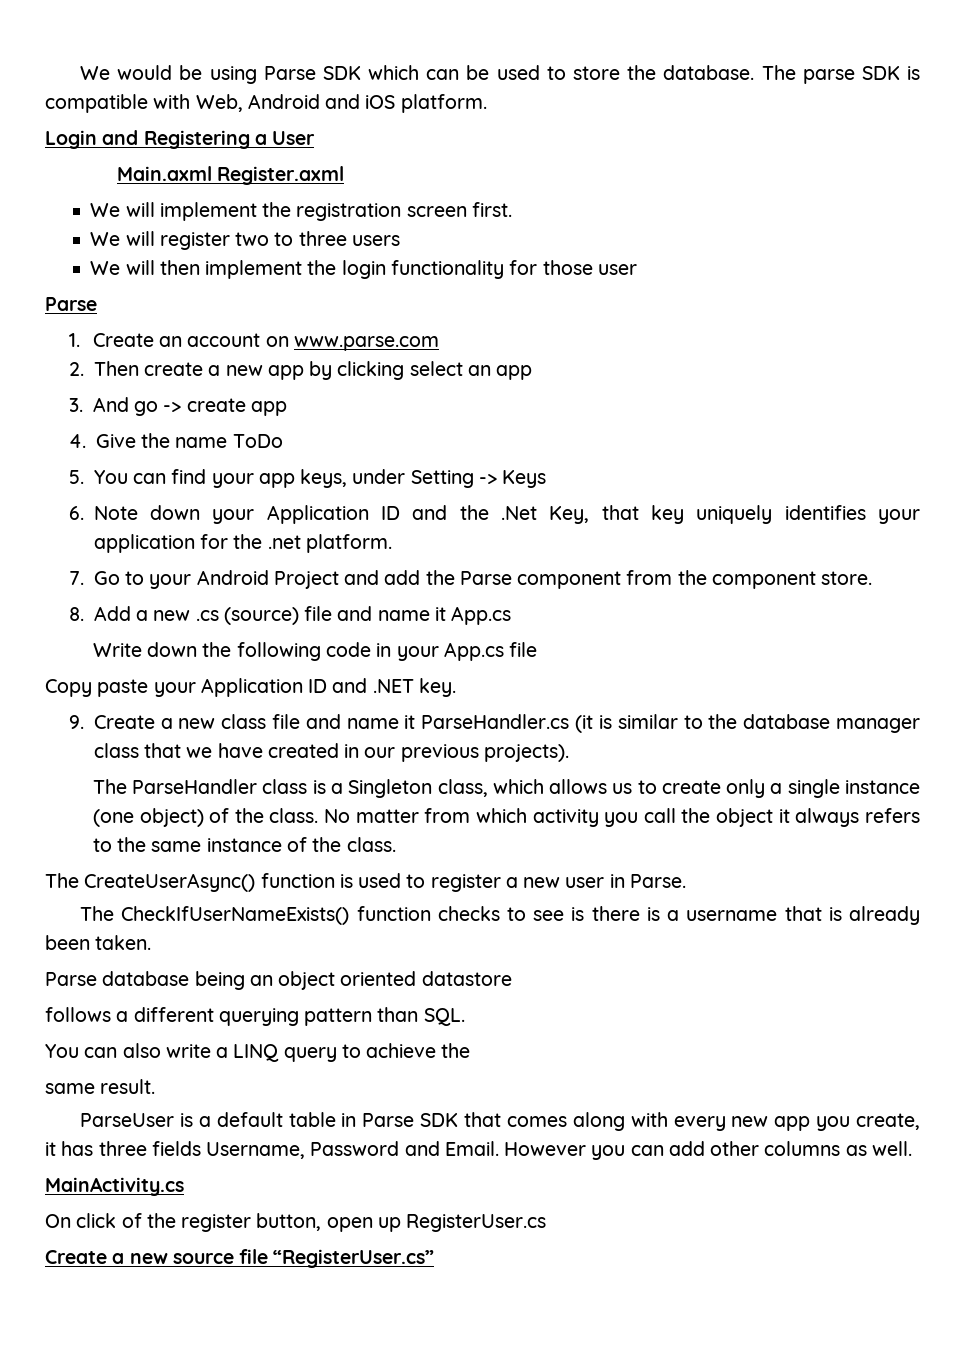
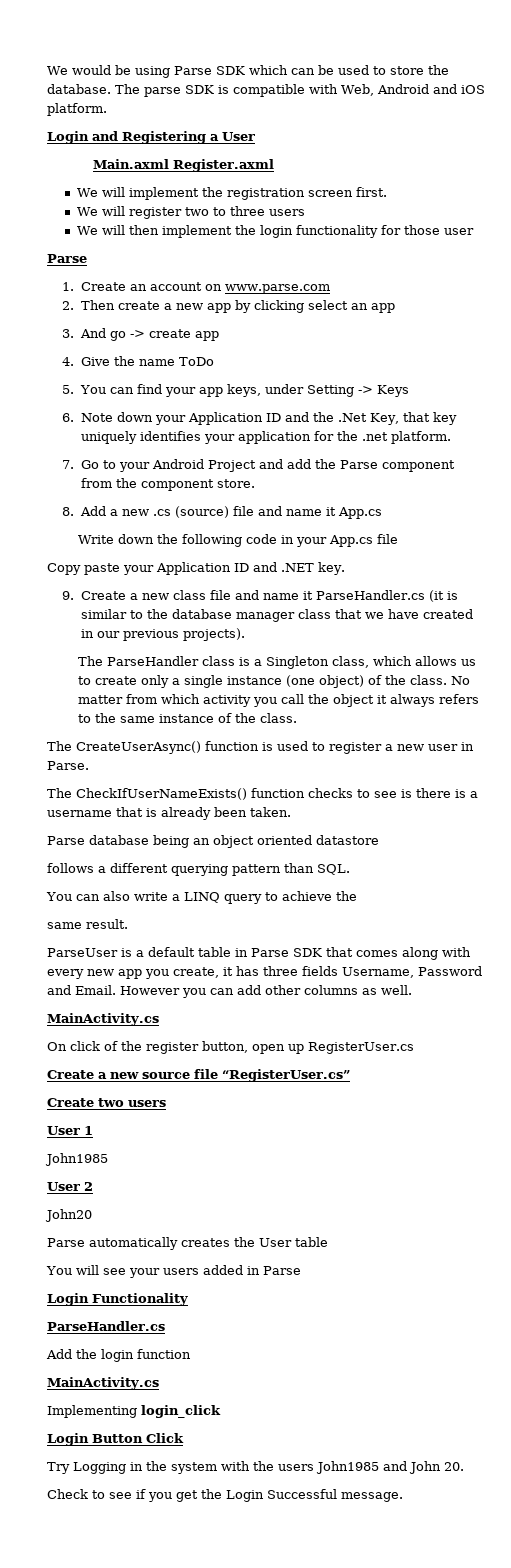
+ Create two users
+ User 1
+ John1985
+ User 2
+ John20
+ Parse automatically creates the User table
+ You will see your users added in Parse
+ Login Functionality
+ ParseHandler.cs
+ Add the login function
+ MainActivity.cs
+ Implementing login_click
+ Login Button Click
+ Try Logging in the system with the users John1985 and John 20.
+ Check to see if you get the Login Successful message.

